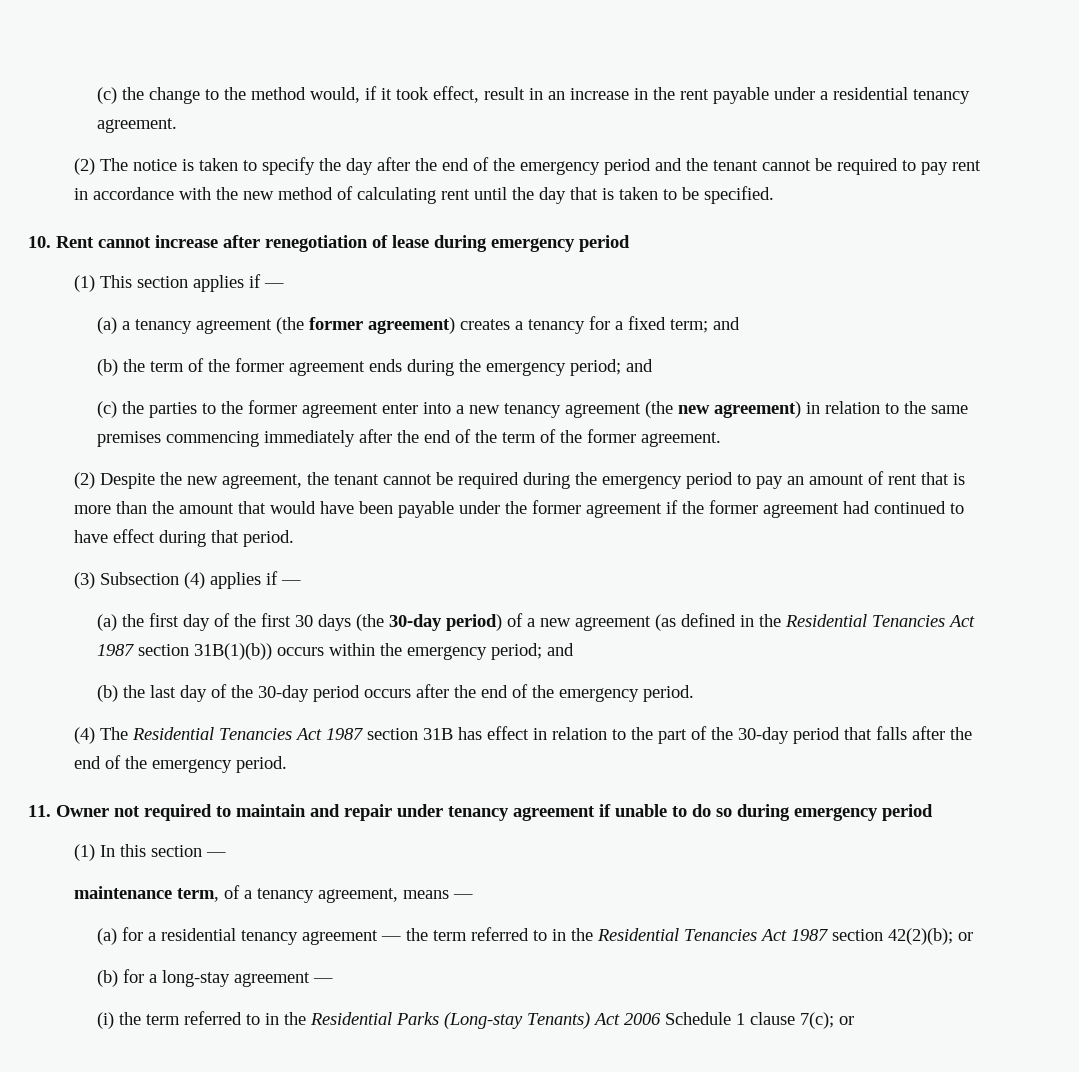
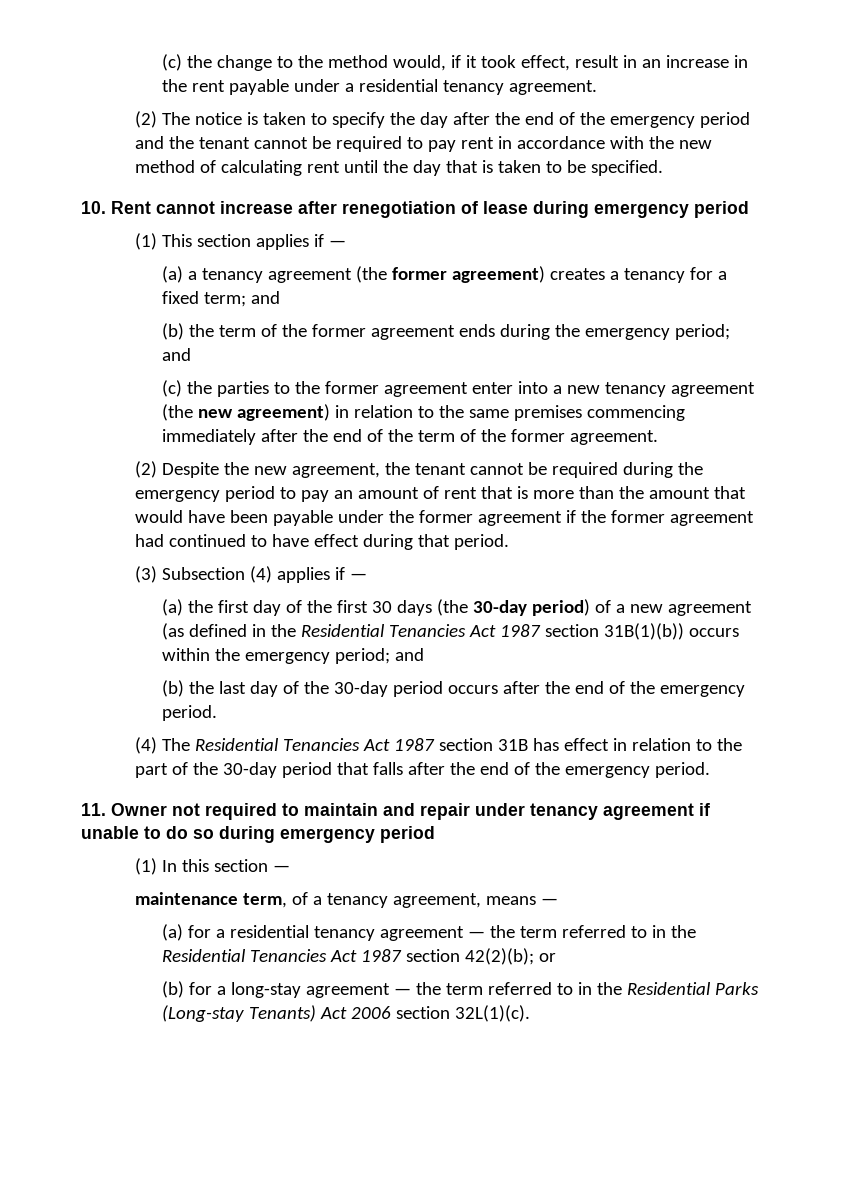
- (b) for a long-stay agreement —
- (i) the term referred to in the Residential Parks (Long-stay Tenants) Act 2006 Schedule 1 clause 7(c); or
+ (b) for a long-stay agreement — the term referred to in the Residential Parks (Long-stay Tenants) Act 2006 section 32L(1)(c).

